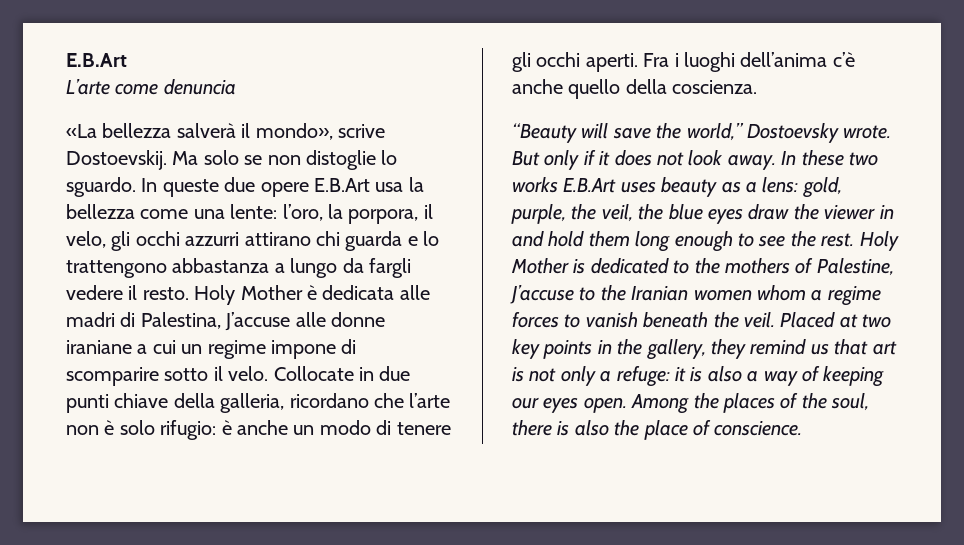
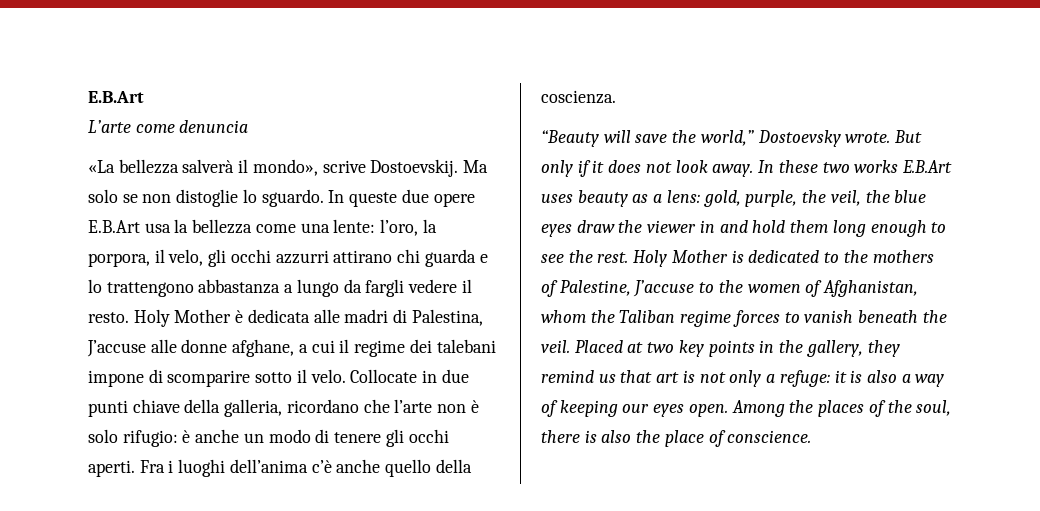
- Holy Mother è dedicata alle madri di Palestina, J’accuse alle donne iraniane a cui un regime impone di scomparire sotto il velo.
+ Holy Mother è dedicata alle madri di Palestina, J’accuse alle donne afghane, a cui il regime dei talebani impone di scomparire sotto il velo.
- Holy Mother is dedicated to the mothers of Palestine, J’accuse to the Iranian women whom a regime forces to vanish beneath the veil.
+ Holy Mother is dedicated to the mothers of Palestine, J’accuse to the women of Afghanistan, whom the Taliban regime forces to vanish beneath the veil.

